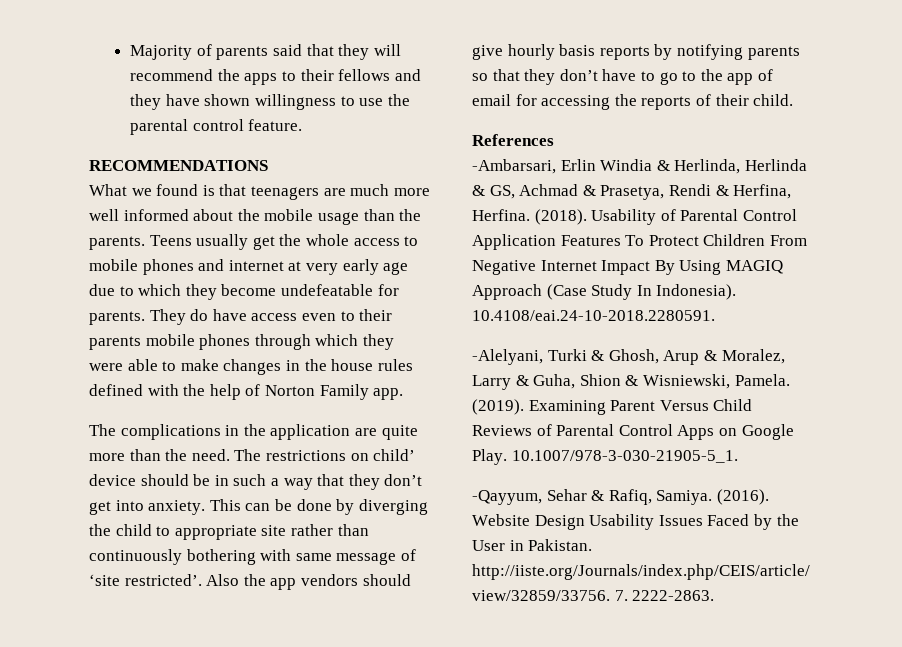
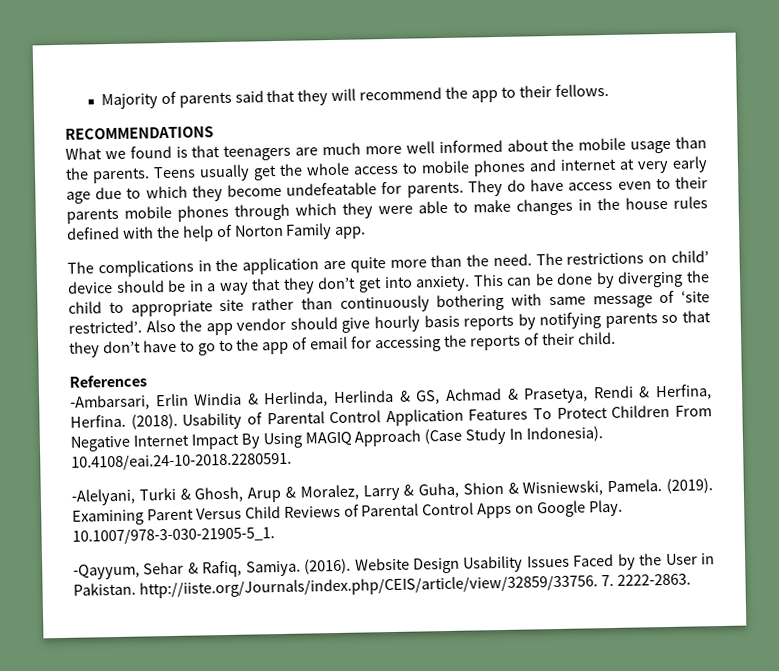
- Majority of parents said that they will recommend the apps to their fellows and they have shown willingness to use the parental control feature.
+ Majority of parents said that they will recommend the app to their fellows.
- The restrictions on child’ device should be in such a way that they don’t get into anxiety.
+ The restrictions on child’ device should be in a way that they don’t get into anxiety.
- Also the app vendors should give hourly basis reports by notifying parents so that they don’t have to go to the app of email for accessing the reports of their child.
+ Also the app vendor should give hourly basis reports by notifying parents so that they don’t have to go to the app of email for accessing the reports of their child.

